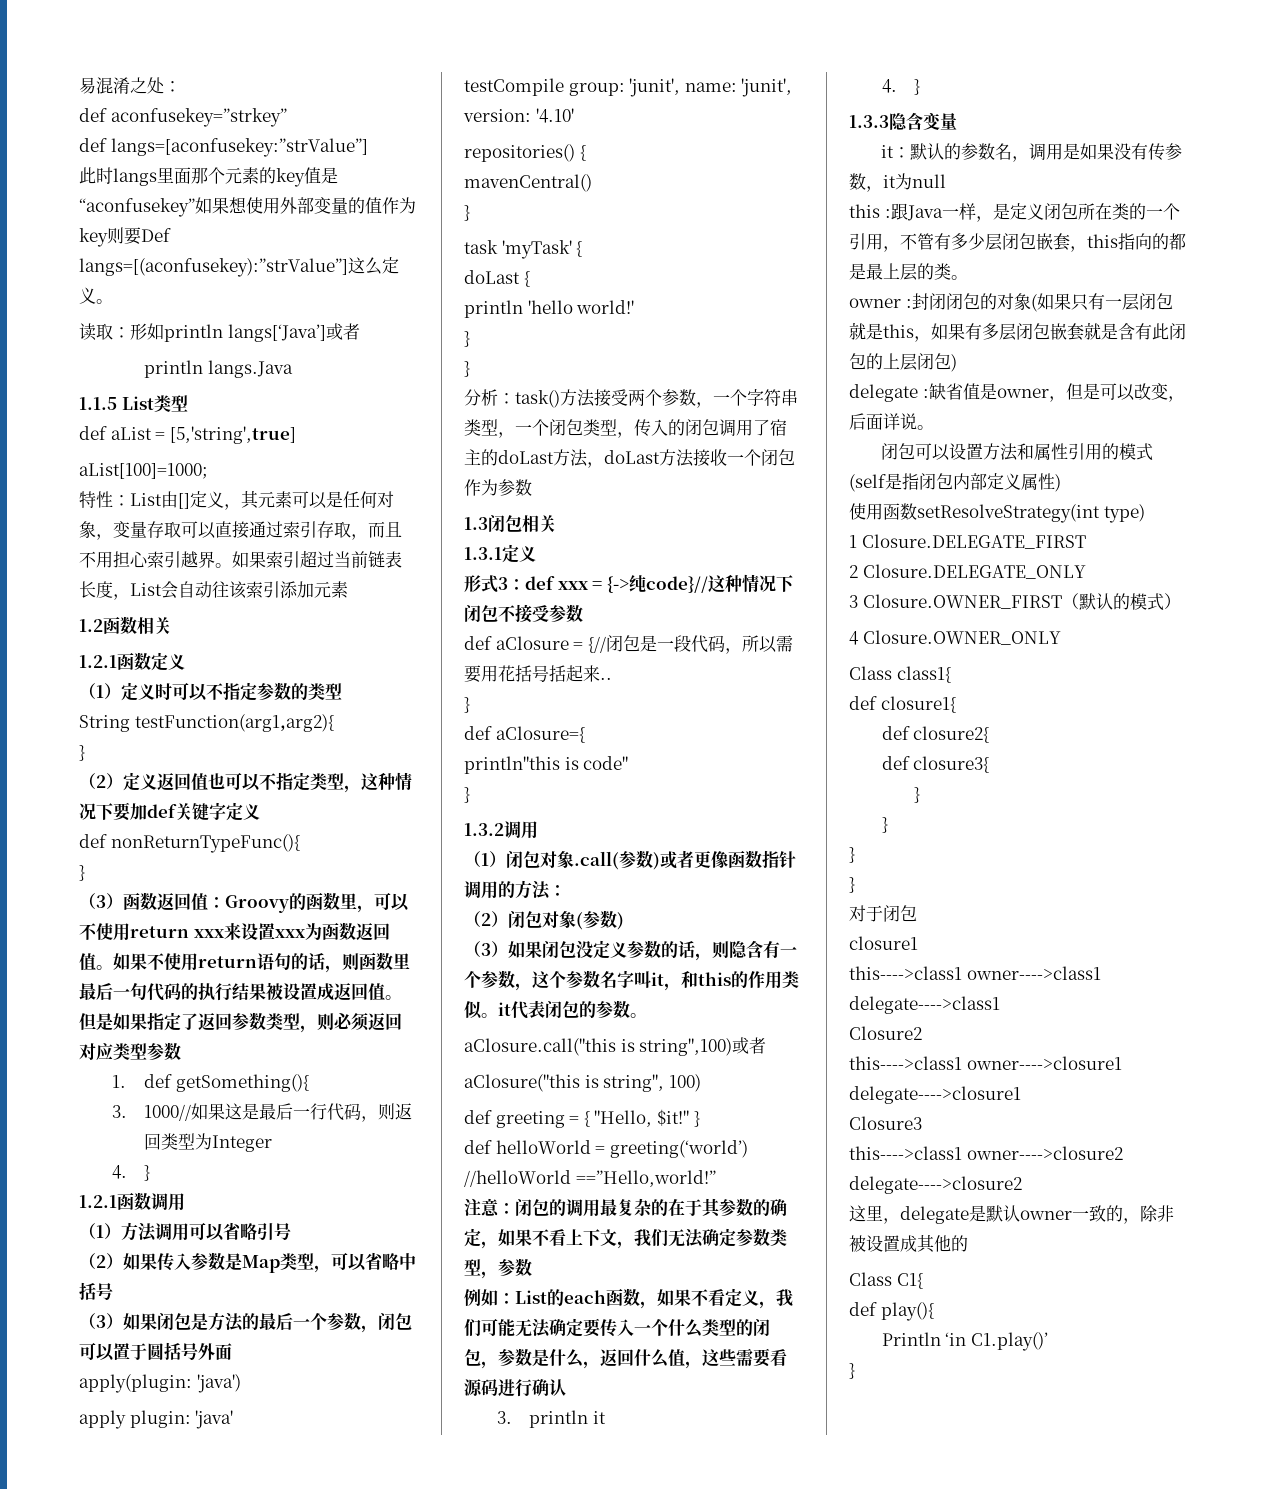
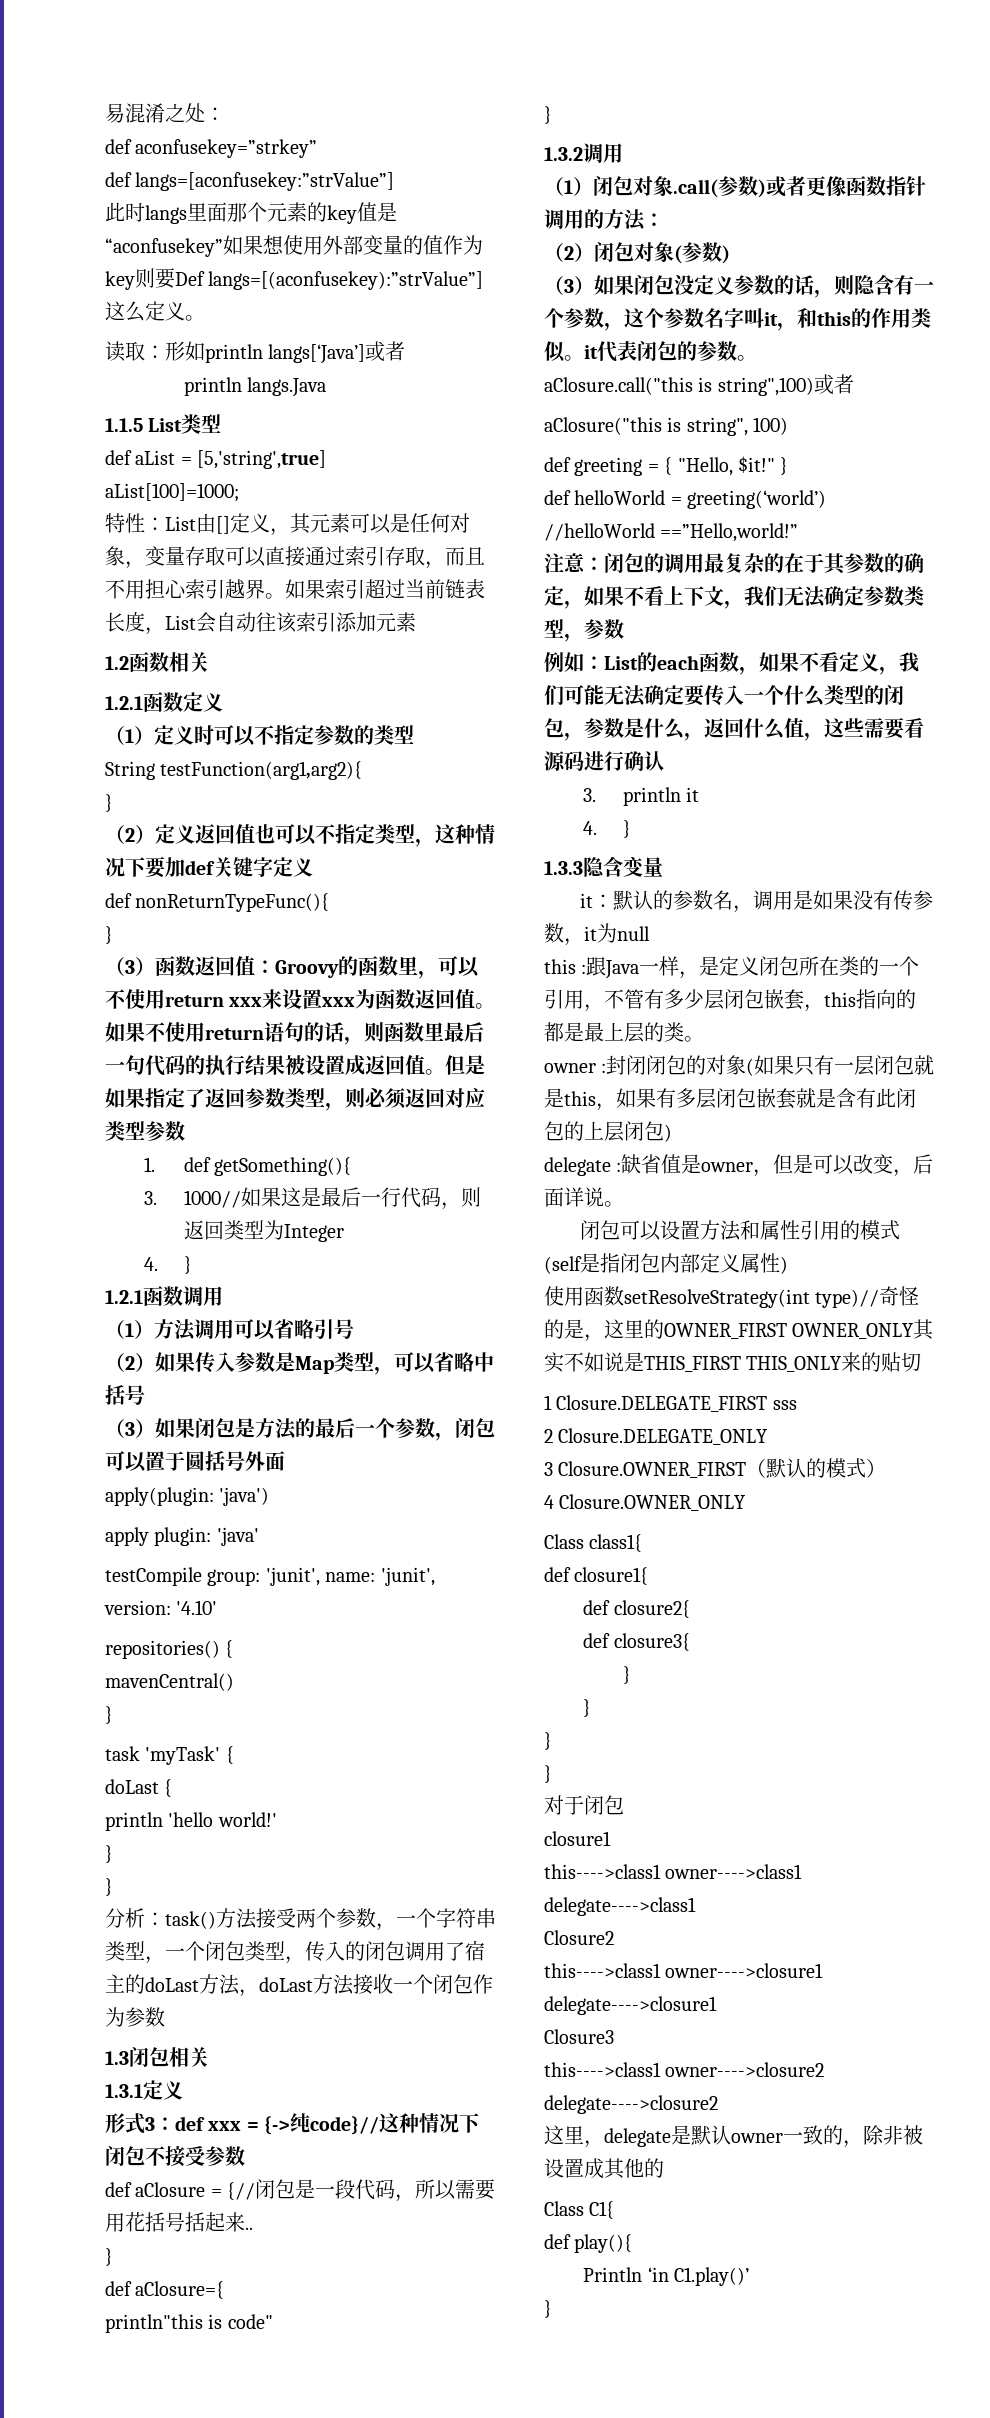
- 使用函数setResolveStrategy(int type)
+ 使用函数setResolveStrategy(int type)//奇怪的是，这里的OWNER_FIRST OWNER_ONLY其实不如说是THIS_FIRST THIS_ONLY来的贴切
- 1 Closure.DELEGATE_FIRST
+ 1 Closure.DELEGATE_FIRST sss

